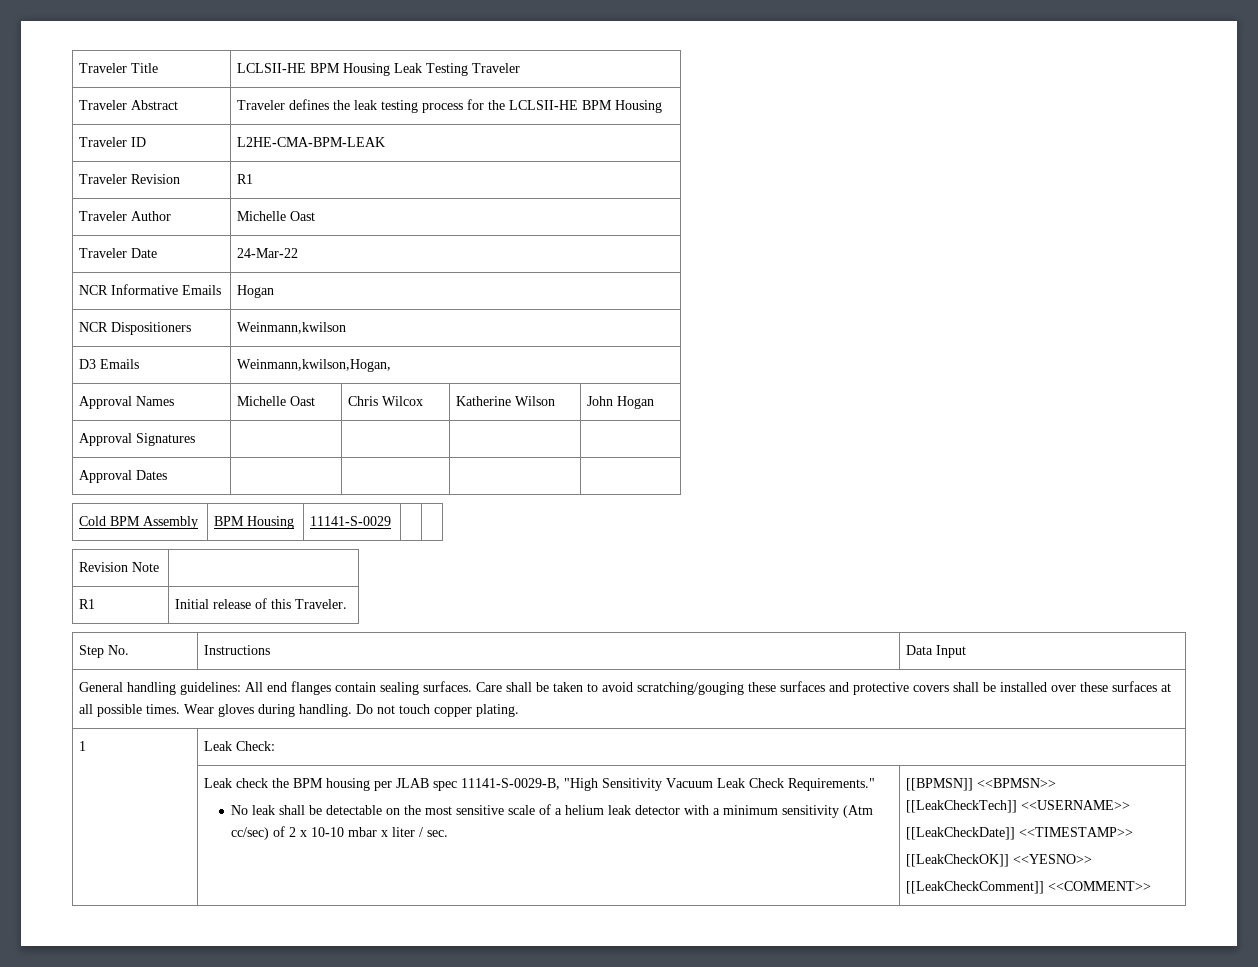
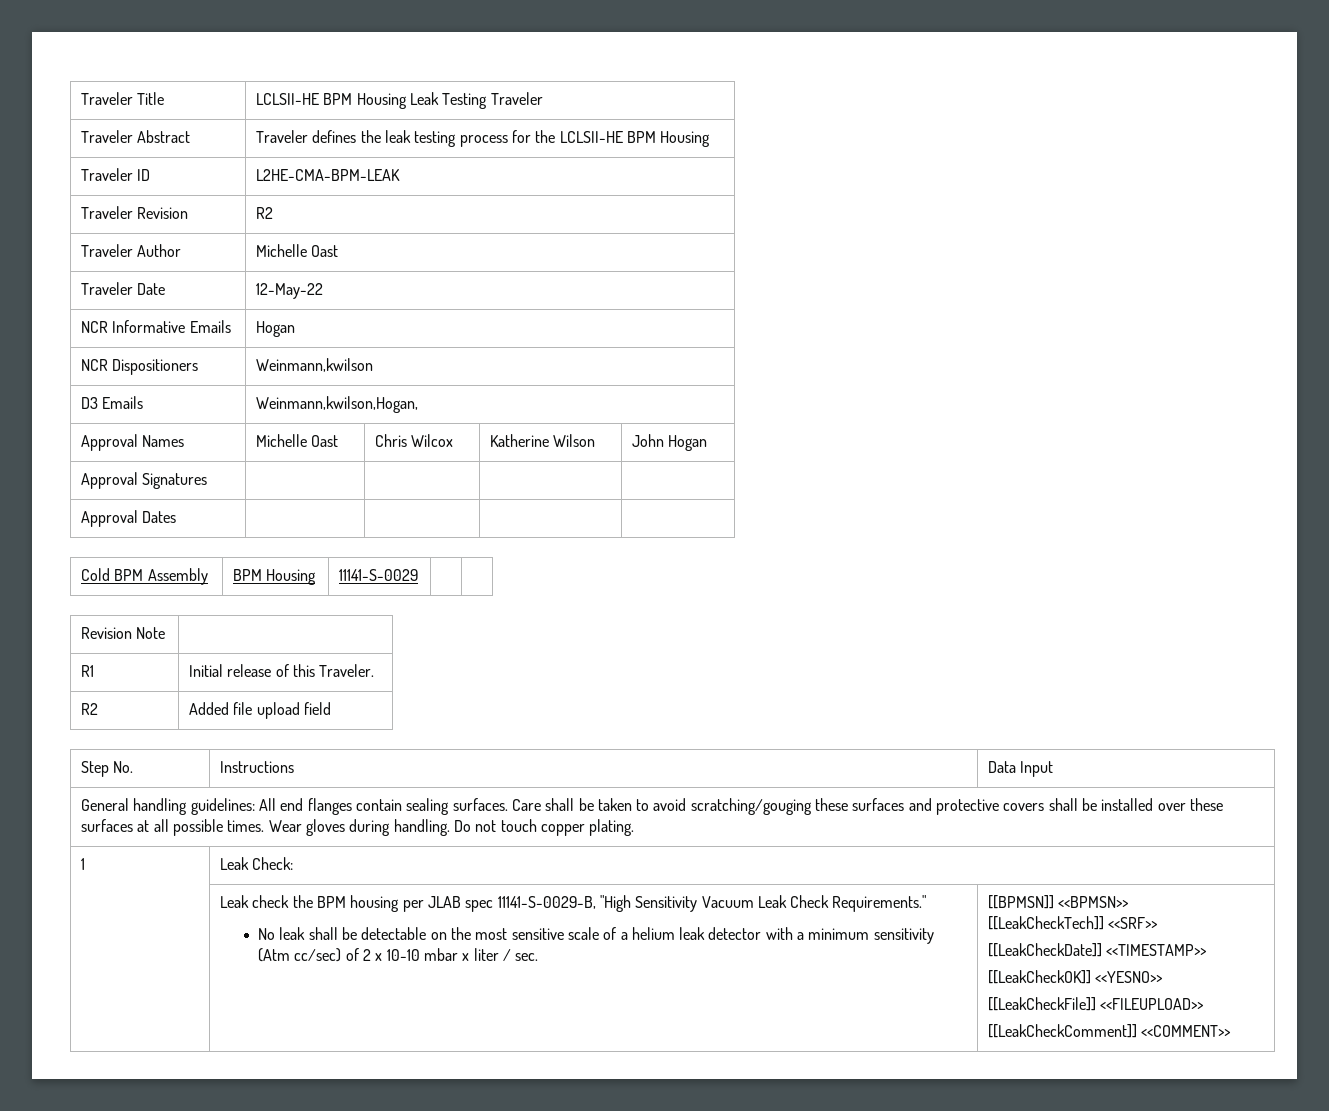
- Traveler Revision | R1
+ Traveler Revision | R2
- Traveler Date | 24-Mar-22
+ Traveler Date | 12-May-22
+ R2 | Added file upload field
- [[LeakCheckTech]] <<USERNAME>>
+ [[LeakCheckTech]] <<SRF>>
+ [[LeakCheckFile]] <<FILEUPLOAD>>

